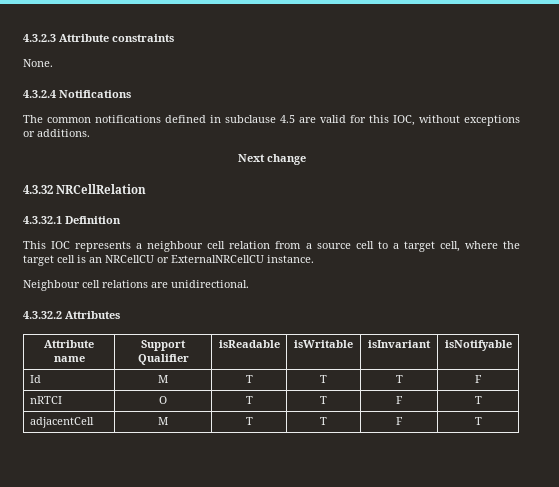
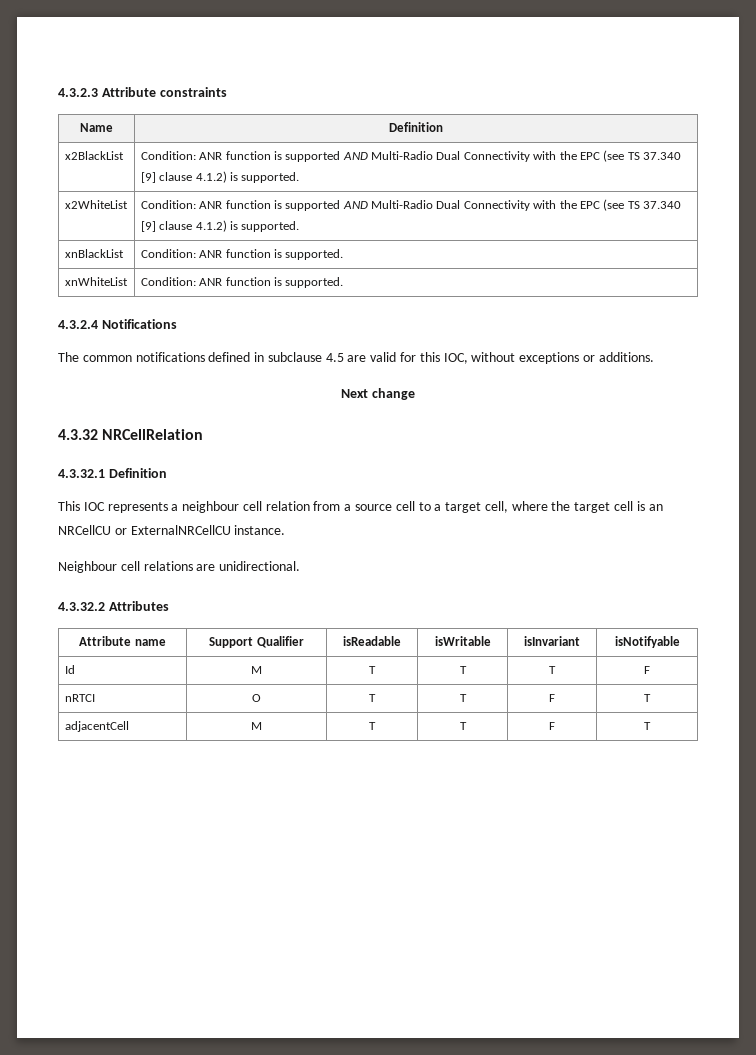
- None.
+ Name | Definition
+ x2BlackList | Condition: ANR function is supported AND Multi-Radio Dual Connectivity with the EPC (see TS 37.340 [9] clause 4.1.2) is supported.
+ x2WhiteList | Condition: ANR function is supported AND Multi-Radio Dual Connectivity with the EPC (see TS 37.340 [9] clause 4.1.2) is supported.
+ xnBlackList | Condition: ANR function is supported.
+ xnWhiteList | Condition: ANR function is supported.

